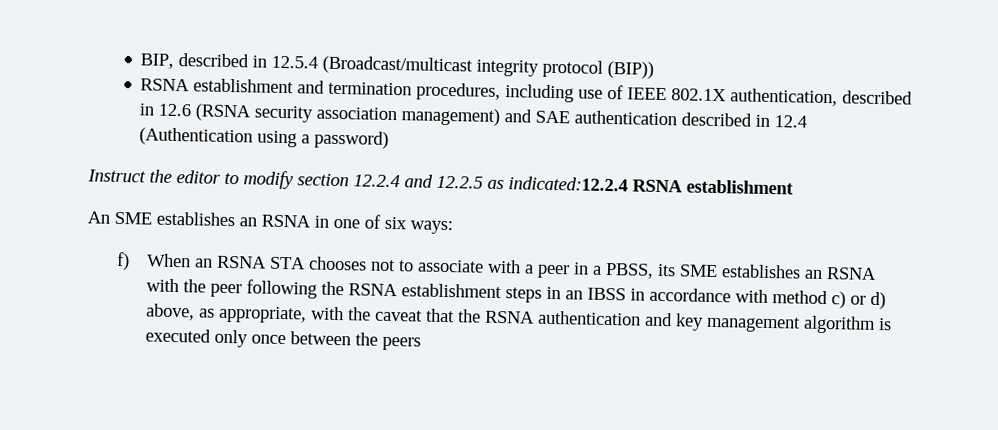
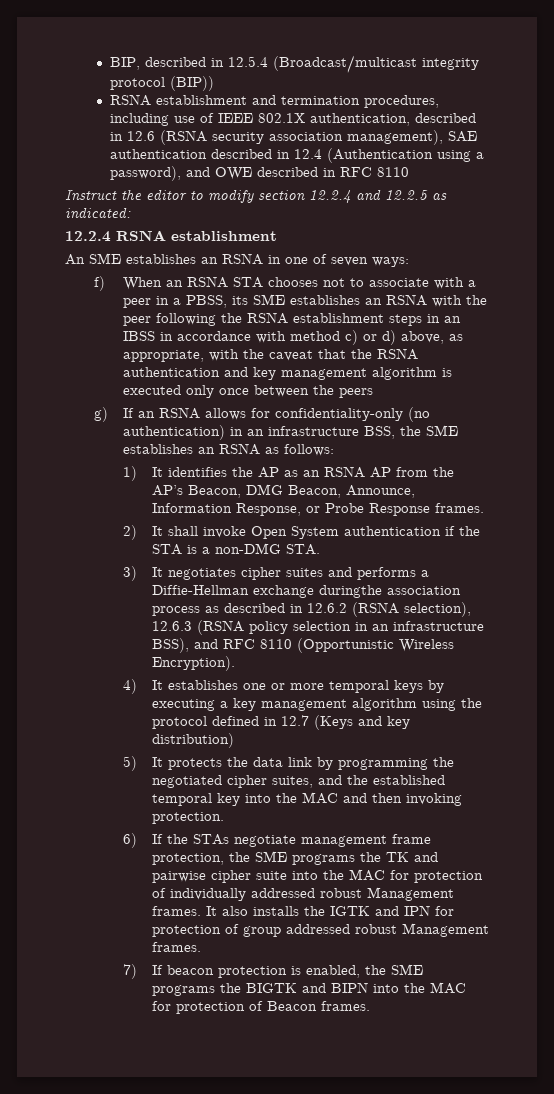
- RSNA establishment and termination procedures, including use of IEEE 802.1X authentication, described in 12.6 (RSNA security association management) and SAE authentication described in 12.4 (Authentication using a password)
+ RSNA establishment and termination procedures, including use of IEEE 802.1X authentication, described in 12.6 (RSNA security association management), SAE authentication described in 12.4 (Authentication using a password), and OWE described in RFC 8110
- Instruct the editor to modify section 12.2.4 and 12.2.5 as indicated:12.2.4 RSNA establishment
+ Instruct the editor to modify section 12.2.4 and 12.2.5 as indicated:
+ 12.2.4 RSNA establishment
- An SME establishes an RSNA in one of six ways:
+ An SME establishes an RSNA in one of seven ways:
+ g) If an RSNA allows for confidentiality-only (no authentication) in an infrastructure BSS, the SME establishes an RSNA as follows:
+ 1) It identifies the AP as an RSNA AP from the AP’s Beacon, DMG Beacon, Announce, Information Response, or Probe Response frames.
+ 2) It shall invoke Open System authentication if the STA is a non-DMG STA.
+ 3) It negotiates cipher suites and performs a Diffie-Hellman exchange duringthe association process as described in 12.6.2 (RSNA selection), 12.6.3 (RSNA policy selection in an infrastructure BSS), and RFC 8110 (Opportunistic Wireless Encryption).
+ 4) It establishes one or more temporal keys by executing a key management algorithm using the protocol defined in 12.7 (Keys and key distribution)
+ 5) It protects the data link by programming the negotiated cipher suites, and the established temporal key into the MAC and then invoking protection.
+ 6) If the STAs negotiate management frame protection, the SME programs the TK and pairwise cipher suite into the MAC for protection of individually addressed robust Management frames. It also installs the IGTK and IPN for protection of group addressed robust Management frames.
+ 7) If beacon protection is enabled, the SME programs the BIGTK and BIPN into the MAC for protection of Beacon frames.

